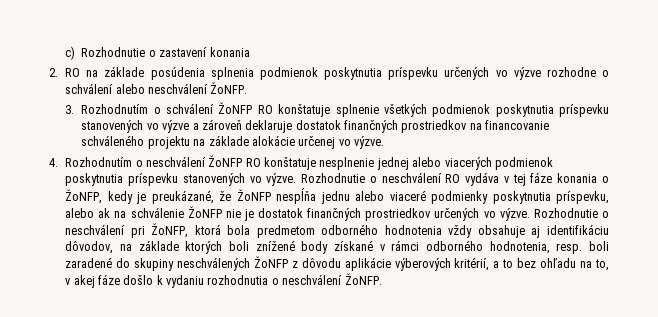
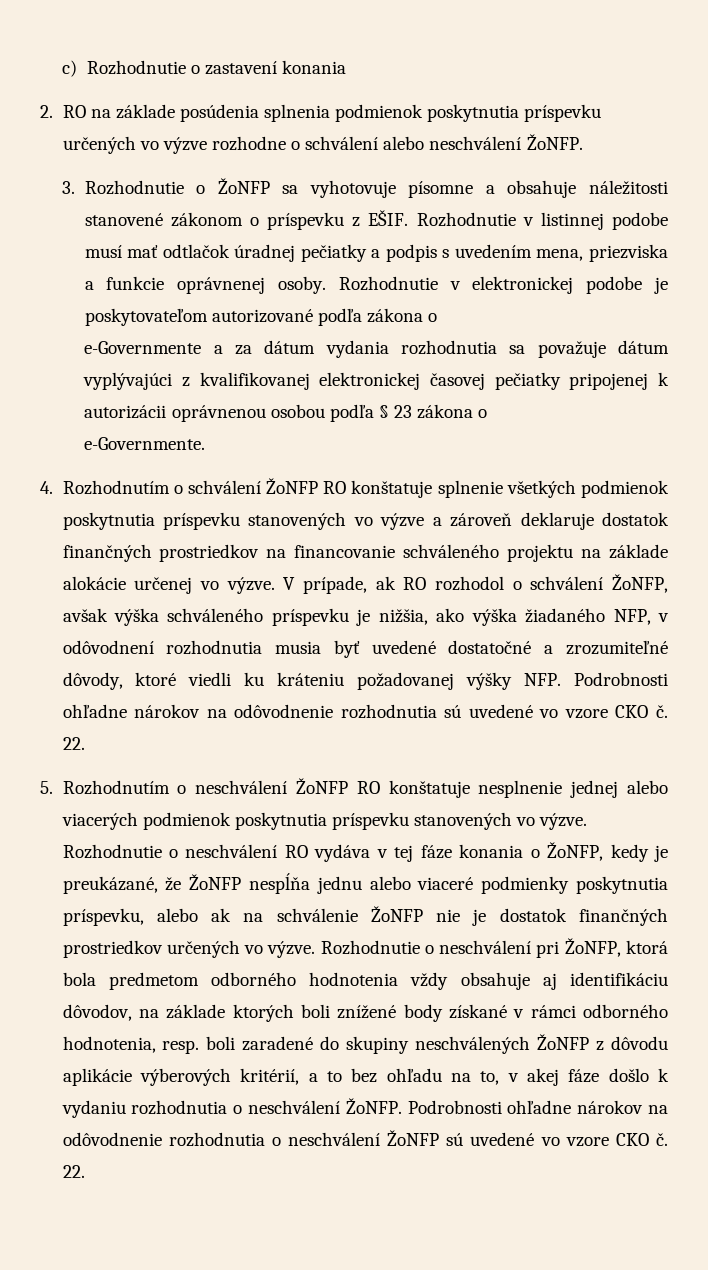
- 3. Rozhodnutím o schválení ŽoNFP RO konštatuje splnenie všetkých podmienok poskytnutia príspevku stanovených vo výzve a zároveň deklaruje dostatok finančných prostriedkov na financovanie schváleného projektu na základe alokácie určenej vo výzve.
- 4. Rozhodnutím o neschválení ŽoNFP RO konštatuje nesplnenie jednej alebo viacerých podmienok poskytnutia príspevku stanovených vo výzve.
+ 3. Rozhodnutie o ŽoNFP sa vyhotovuje písomne a obsahuje náležitosti stanovené zákonom o príspevku z EŠIF. Rozhodnutie v listinnej podobe musí mať odtlačok úradnej pečiatky a podpis s uvedením mena, priezviska a funkcie oprávnenej osoby. Rozhodnutie v elektronickej podobe je poskytovateľom autorizované podľa zákona o
+ e-Governmente a za dátum vydania rozhodnutia sa považuje dátum vyplývajúci z kvalifikovanej elektronickej časovej pečiatky pripojenej k autorizácii oprávnenou osobou podľa § 23 zákona o
+ e-Governmente.
+ 4. Rozhodnutím o schválení ŽoNFP RO konštatuje splnenie všetkých podmienok poskytnutia príspevku stanovených vo výzve a zároveň deklaruje dostatok finančných prostriedkov na financovanie schváleného projektu na základe alokácie určenej vo výzve. V prípade, ak RO rozhodol o schválení ŽoNFP, avšak výška schváleného príspevku je nižšia, ako výška žiadaného NFP, v odôvodnení rozhodnutia musia byť uvedené dostatočné a zrozumiteľné dôvody, ktoré viedli ku kráteniu požadovanej výšky NFP. Podrobnosti ohľadne nárokov na odôvodnenie rozhodnutia sú uvedené vo vzore CKO č. 22.
+ 5. Rozhodnutím o neschválení ŽoNFP RO konštatuje nesplnenie jednej alebo viacerých podmienok poskytnutia príspevku stanovených vo výzve.
+ Podrobnosti ohľadne nárokov na odôvodnenie rozhodnutia o neschválení ŽoNFP sú uvedené vo vzore CKO č. 22.

